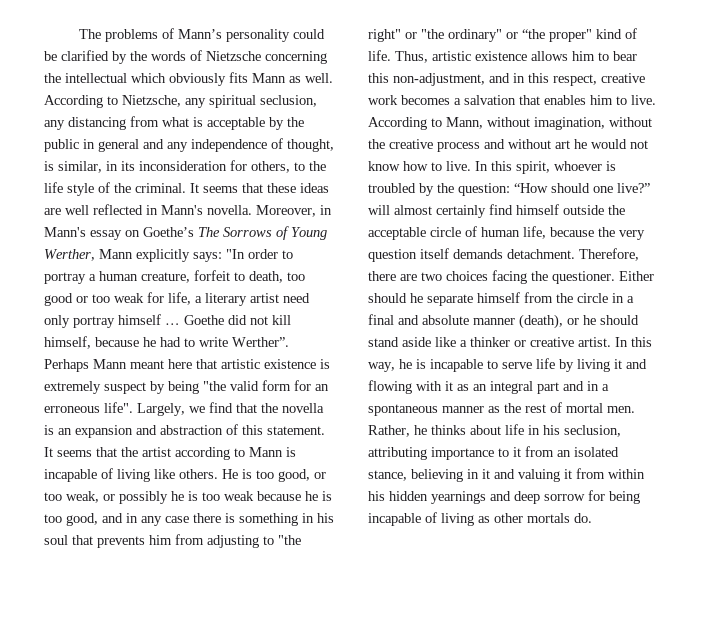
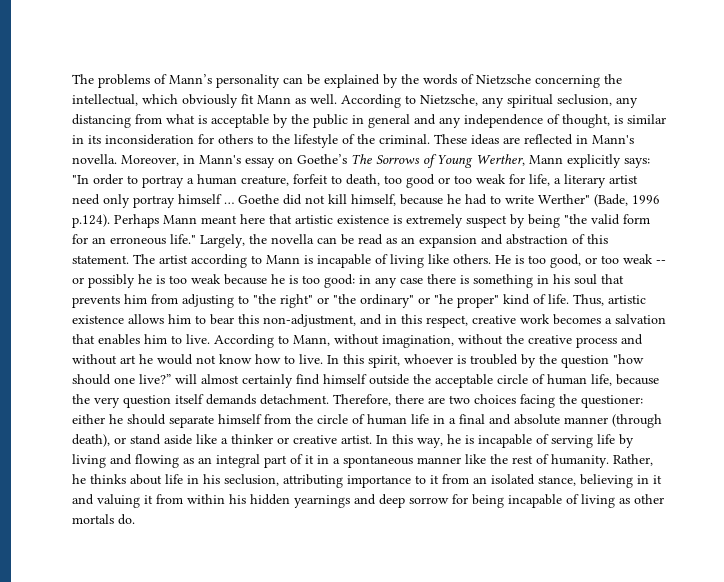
- The problems of Mann’s personality could be clarified by the words of Nietzsche concerning the intellectual which obviously fits Mann as well.
+ The problems of Mann’s personality can be explained by the words of Nietzsche concerning the intellectual, which obviously fit Mann as well.
- According to Nietzsche, any spiritual seclusion, any distancing from what is acceptable by the public in general and any independence of thought, is similar, in its inconsideration for others, to the life style of the criminal.
+ According to Nietzsche, any spiritual seclusion, any distancing from what is acceptable by the public in general and any independence of thought, is similar in its inconsideration for others to the lifestyle of the criminal.
- It seems that these ideas are well reflected in Mann's novella.
+ These ideas are reflected in Mann's novella.
- Goethe did not kill himself, because he had to write Werther”. Perhaps Mann meant here that artistic existence is extremely suspect by being "the valid form for an erroneous life". Largely, we find that the novella is an expansion and abstraction of this statement.
+ Goethe did not kill himself, because he had to write Werther" (Bade, 1996 p.124). Perhaps Mann meant here that artistic existence is extremely suspect by being "the valid form for an erroneous life." Largely, the novella can be read as an expansion and abstraction of this statement.
- It seems that the artist according to Mann is incapable of living like others.
+ The artist according to Mann is incapable of living like others.
- He is too good, or too weak, or possibly he is too weak because he is too good, and in any case there is something in his soul that prevents him from adjusting to "the right" or "the ordinary" or “the proper" kind of life.
+ He is too good, or too weak -- or possibly he is too weak because he is too good: in any case there is something in his soul that prevents him from adjusting to "the right" or "the ordinary" or "he proper" kind of life.
- In this spirit, whoever is troubled by the question: “How should one live?” will almost certainly find himself outside the acceptable circle of human life, because the very question itself demands detachment.
+ In this spirit, whoever is troubled by the question "how should one live?” will almost certainly find himself outside the acceptable circle of human life, because the very question itself demands detachment.
- Therefore, there are two choices facing the questioner. Either should he separate himself from the circle in a final and absolute manner (death), or he should stand aside like a thinker or creative artist.
+ Therefore, there are two choices facing the questioner: either he should separate himself from the circle of human life in a final and absolute manner (through death), or stand aside like a thinker or creative artist.
- In this way, he is incapable to serve life by living it and flowing with it as an integral part and in a spontaneous manner as the rest of mortal men.
+ In this way, he is incapable of serving life by living and flowing as an integral part of it in a spontaneous manner like the rest of humanity.

